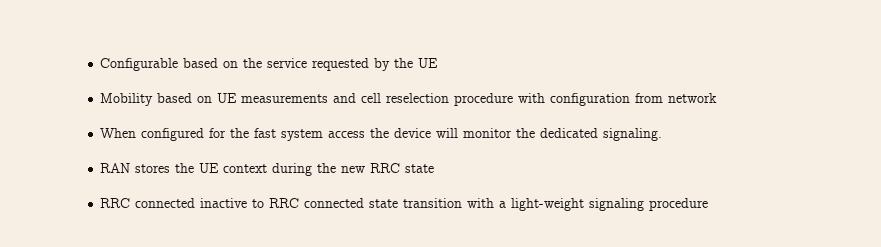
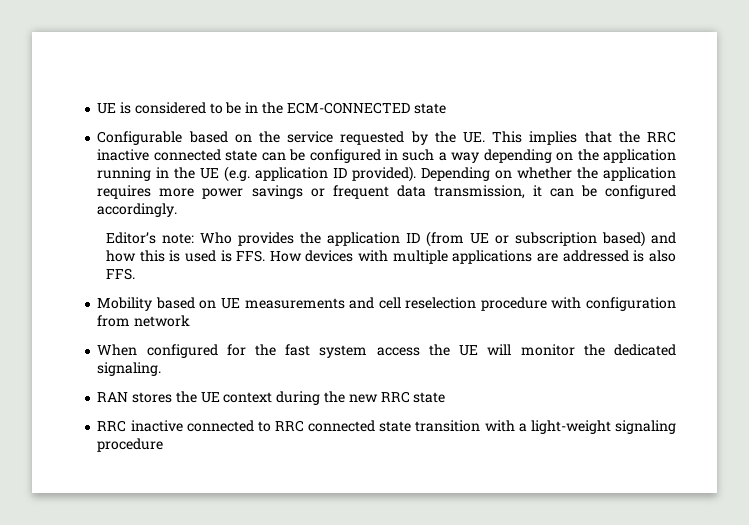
+ UE is considered to be in the ECM-CONNECTED state
- Configurable based on the service requested by the UE
+ Configurable based on the service requested by the UE. This implies that the RRC inactive connected state can be configured in such a way depending on the application running in the UE (e.g. application ID provided). Depending on whether the application requires more power savings or frequent data transmission, it can be configured accordingly.
+ Editor’s note: Who provides the application ID (from UE or subscription based) and how this is used is FFS. How devices with multiple applications are addressed is also FFS.
- When configured for the fast system access the device will monitor the dedicated signaling.
+ When configured for the fast system access the UE will monitor the dedicated signaling.
- RRC connected inactive to RRC connected state transition with a light-weight signaling procedure
+ RRC inactive connected to RRC connected state transition with a light-weight signaling procedure

